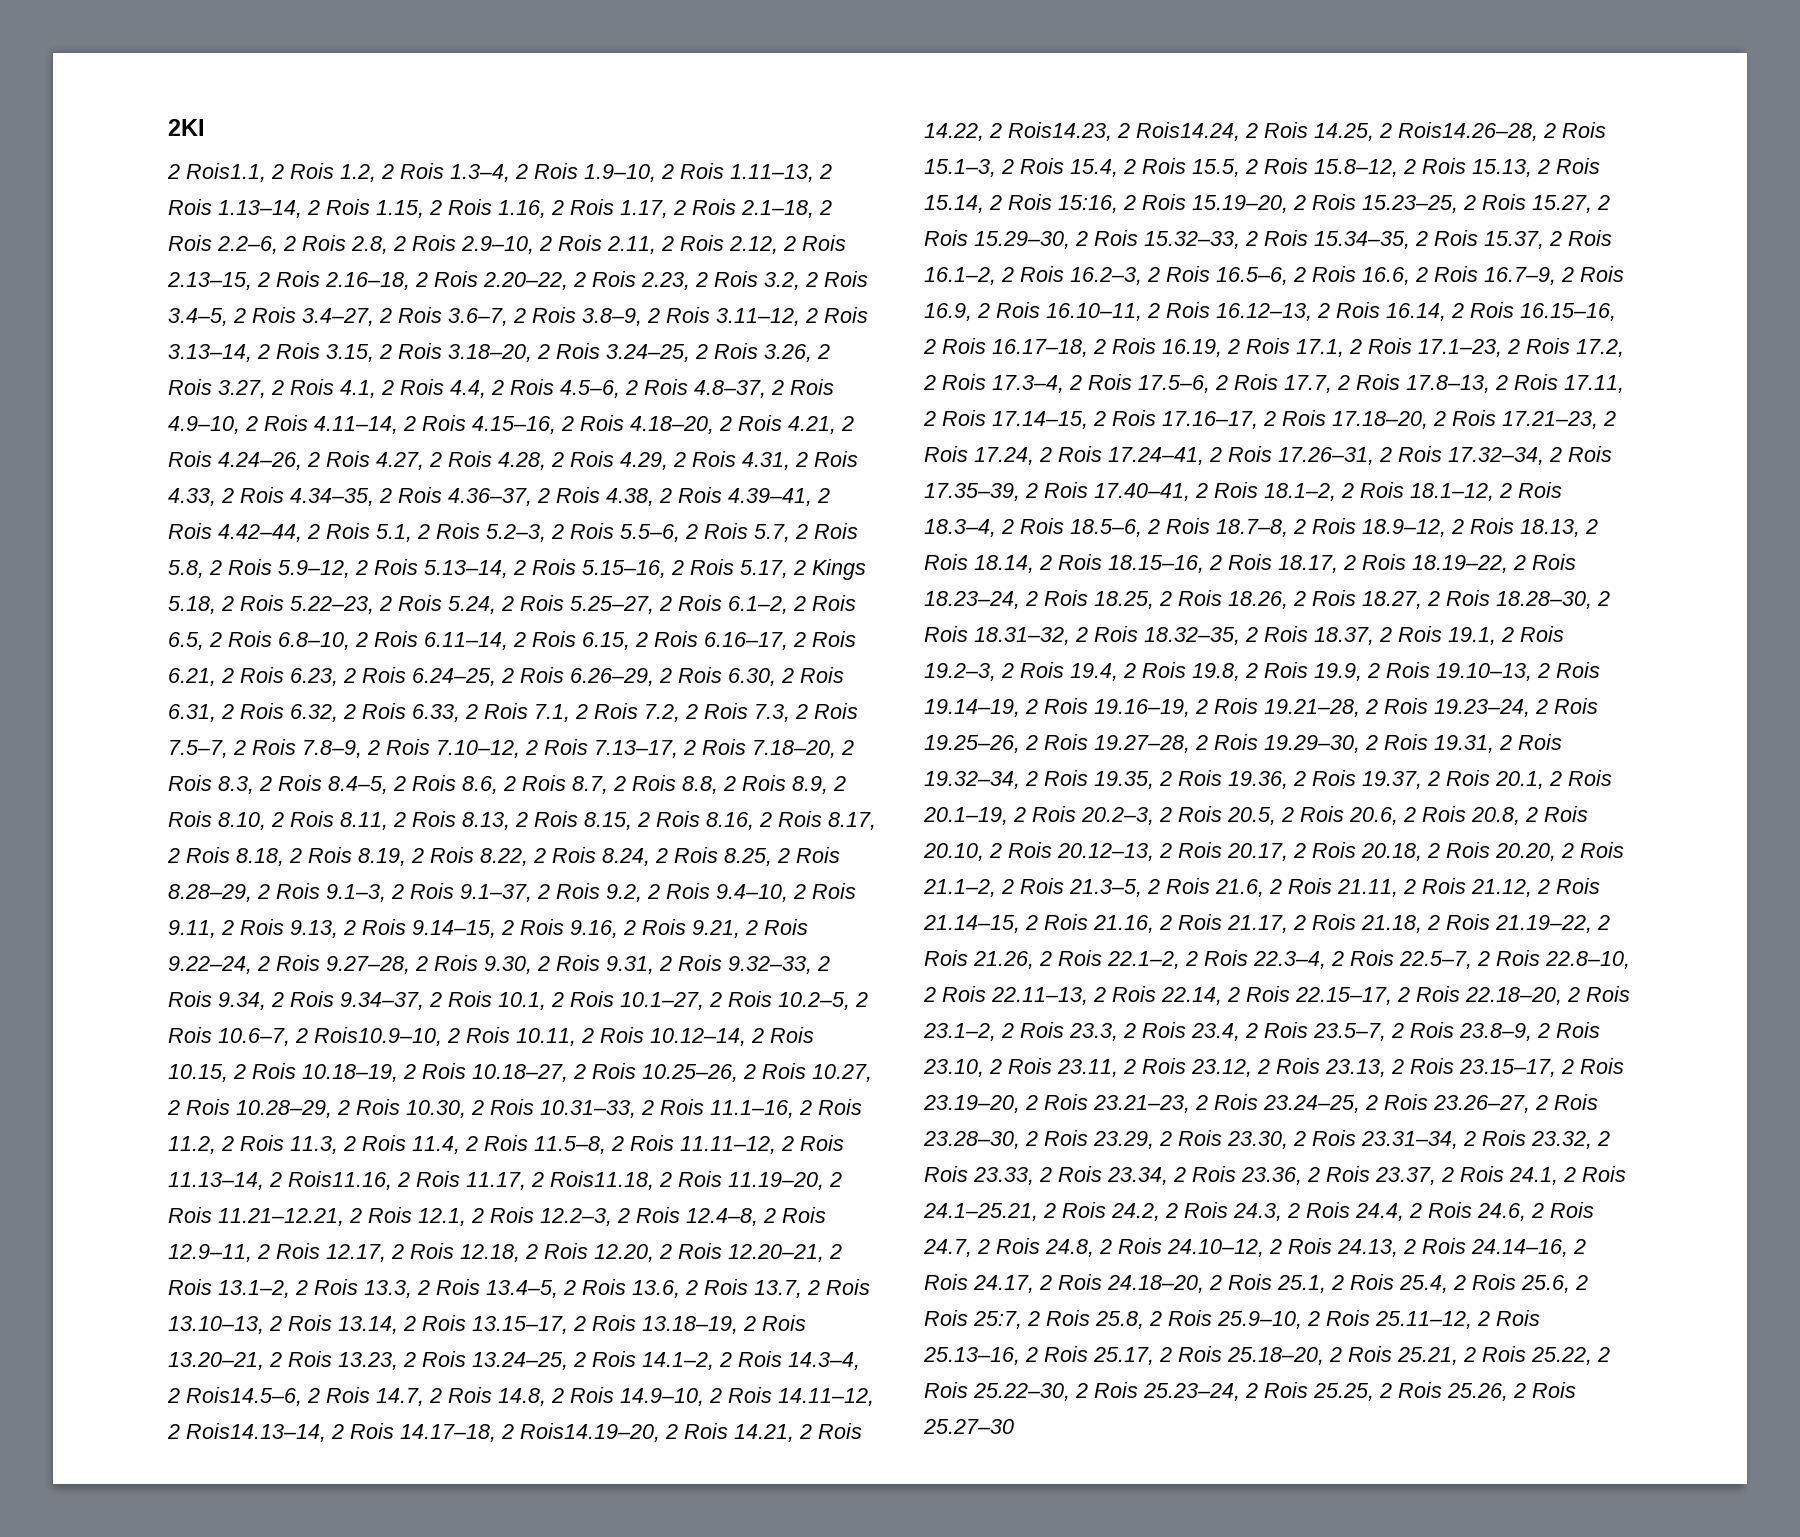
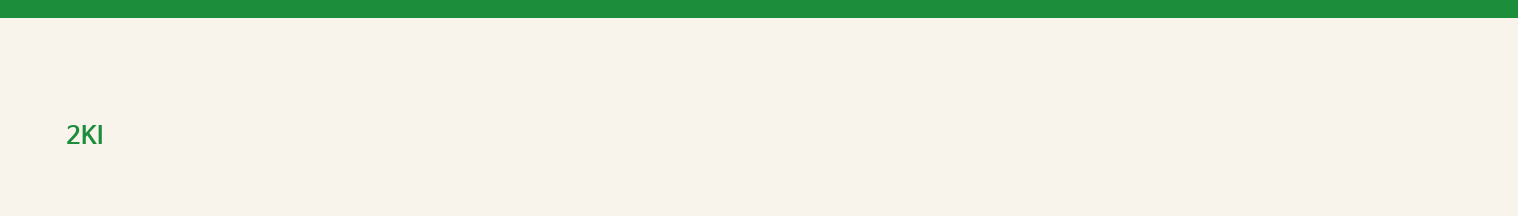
- 2 Rois1.1, 2 Rois 1.2, 2 Rois 1.3–4, 2 Rois 1.9–10, 2 Rois 1.11–13, 2 Rois 1.13–14, 2 Rois 1.15, 2 Rois 1.16, 2 Rois 1.17, 2 Rois 2.1–18, 2 Rois 2.2–6, 2 Rois 2.8, 2 Rois 2.9–10, 2 Rois 2.11, 2 Rois 2.12, 2 Rois 2.13–15, 2 Rois 2.16–18, 2 Rois 2.20–22, 2 Rois 2.23, 2 Rois 3.2, 2 Rois 3.4–5, 2 Rois 3.4–27, 2 Rois 3.6–7, 2 Rois 3.8–9, 2 Rois 3.11–12, 2 Rois 3.13–14, 2 Rois 3.15, 2 Rois 3.18–20, 2 Rois 3.24–25, 2 Rois 3.26, 2 Rois 3.27, 2 Rois 4.1, 2 Rois 4.4, 2 Rois 4.5–6, 2 Rois 4.8–37, 2 Rois 4.9–10, 2 Rois 4.11–14, 2 Rois 4.15–16, 2 Rois 4.18–20, 2 Rois 4.21, 2 Rois 4.24–26, 2 Rois 4.27, 2 Rois 4.28, 2 Rois 4.29, 2 Rois 4.31, 2 Rois 4.33, 2 Rois 4.34–35, 2 Rois 4.36–37, 2 Rois 4.38, 2 Rois 4.39–41, 2 Rois 4.42–44, 2 Rois 5.1, 2 Rois 5.2–3, 2 Rois 5.5–6, 2 Rois 5.7, 2 Rois 5.8, 2 Rois 5.9–12, 2 Rois 5.13–14, 2 Rois 5.15–16, 2 Rois 5.17, 2 Kings 5.18, 2 Rois 5.22–23, 2 Rois 5.24, 2 Rois 5.25–27, 2 Rois 6.1–2, 2 Rois 6.5, 2 Rois 6.8–10, 2 Rois 6.11–14, 2 Rois 6.15, 2 Rois 6.16–17, 2 Rois 6.21, 2 Rois 6.23, 2 Rois 6.24–25, 2 Rois 6.26–29, 2 Rois 6.30, 2 Rois 6.31, 2 Rois 6.32, 2 Rois 6.33, 2 Rois 7.1, 2 Rois 7.2, 2 Rois 7.3, 2 Rois 7.5–7, 2 Rois 7.8–9, 2 Rois 7.10–12, 2 Rois 7.13–17, 2 Rois 7.18–20, 2 Rois 8.3, 2 Rois 8.4–5, 2 Rois 8.6, 2 Rois 8.7, 2 Rois 8.8, 2 Rois 8.9, 2 Rois 8.10, 2 Rois 8.11, 2 Rois 8.13, 2 Rois 8.15, 2 Rois 8.16, 2 Rois 8.17, 2 Rois 8.18, 2 Rois 8.19, 2 Rois 8.22, 2 Rois 8.24, 2 Rois 8.25, 2 Rois 8.28–29, 2 Rois 9.1–3, 2 Rois 9.1–37, 2 Rois 9.2, 2 Rois 9.4–10, 2 Rois 9.11, 2 Rois 9.13, 2 Rois 9.14–15, 2 Rois 9.16, 2 Rois 9.21, 2 Rois 9.22–24, 2 Rois 9.27–28, 2 Rois 9.30, 2 Rois 9.31, 2 Rois 9.32–33, 2 Rois 9.34, 2 Rois 9.34–37, 2 Rois 10.1, 2 Rois 10.1–27, 2 Rois 10.2–5, 2 Rois 10.6–7, 2 Rois10.9–10, 2 Rois 10.11, 2 Rois 10.12–14, 2 Rois 10.15, 2 Rois 10.18–19, 2 Rois 10.18–27, 2 Rois 10.25–26, 2 Rois 10.27, 2 Rois 10.28–29, 2 Rois 10.30, 2 Rois 10.31–33, 2 Rois 11.1–16, 2 Rois 11.2, 2 Rois 11.3, 2 Rois 11.4, 2 Rois 11.5–8, 2 Rois 11.11–12, 2 Rois 11.13–14, 2 Rois11.16, 2 Rois 11.17, 2 Rois11.18, 2 Rois 11.19–20, 2 Rois 11.21–12.21, 2 Rois 12.1, 2 Rois 12.2–3, 2 Rois 12.4–8, 2 Rois 12.9–11, 2 Rois 12.17, 2 Rois 12.18, 2 Rois 12.20, 2 Rois 12.20–21, 2 Rois 13.1–2, 2 Rois 13.3, 2 Rois 13.4–5, 2 Rois 13.6, 2 Rois 13.7, 2 Rois 13.10–13, 2 Rois 13.14, 2 Rois 13.15–17, 2 Rois 13.18–19, 2 Rois 13.20–21, 2 Rois 13.23, 2 Rois 13.24–25, 2 Rois 14.1–2, 2 Rois 14.3–4, 2 Rois14.5–6, 2 Rois 14.7, 2 Rois 14.8, 2 Rois 14.9–10, 2 Rois 14.11–12, 2 Rois14.13–14, 2 Rois 14.17–18, 2 Rois14.19–20, 2 Rois 14.21, 2 Rois 14.22, 2 Rois14.23, 2 Rois14.24, 2 Rois 14.25, 2 Rois14.26–28, 2 Rois 15.1–3, 2 Rois 15.4, 2 Rois 15.5, 2 Rois 15.8–12, 2 Rois 15.13, 2 Rois 15.14, 2 Rois 15:16, 2 Rois 15.19–20, 2 Rois 15.23–25, 2 Rois 15.27, 2 Rois 15.29–30, 2 Rois 15.32–33, 2 Rois 15.34–35, 2 Rois 15.37, 2 Rois 16.1–2, 2 Rois 16.2–3, 2 Rois 16.5–6, 2 Rois 16.6, 2 Rois 16.7–9, 2 Rois 16.9, 2 Rois 16.10–11, 2 Rois 16.12–13, 2 Rois 16.14, 2 Rois 16.15–16, 2 Rois 16.17–18, 2 Rois 16.19, 2 Rois 17.1, 2 Rois 17.1–23, 2 Rois 17.2, 2 Rois 17.3–4, 2 Rois 17.5–6, 2 Rois 17.7, 2 Rois 17.8–13, 2 Rois 17.11, 2 Rois 17.14–15, 2 Rois 17.16–17, 2 Rois 17.18–20, 2 Rois 17.21–23, 2 Rois 17.24, 2 Rois 17.24–41, 2 Rois 17.26–31, 2 Rois 17.32–34, 2 Rois 17.35–39, 2 Rois 17.40–41, 2 Rois 18.1–2, 2 Rois 18.1–12, 2 Rois 18.3–4, 2 Rois 18.5–6, 2 Rois 18.7–8, 2 Rois 18.9–12, 2 Rois 18.13, 2 Rois 18.14, 2 Rois 18.15–16, 2 Rois 18.17, 2 Rois 18.19–22, 2 Rois 18.23–24, 2 Rois 18.25, 2 Rois 18.26, 2 Rois 18.27, 2 Rois 18.28–30, 2 Rois 18.31–32, 2 Rois 18.32–35, 2 Rois 18.37, 2 Rois 19.1, 2 Rois 19.2–3, 2 Rois 19.4, 2 Rois 19.8, 2 Rois 19.9, 2 Rois 19.10–13, 2 Rois 19.14–19, 2 Rois 19.16–19, 2 Rois 19.21–28, 2 Rois 19.23–24, 2 Rois 19.25–26, 2 Rois 19.27–28, 2 Rois 19.29–30, 2 Rois 19.31, 2 Rois 19.32–34, 2 Rois 19.35, 2 Rois 19.36, 2 Rois 19.37, 2 Rois 20.1, 2 Rois 20.1–19, 2 Rois 20.2–3, 2 Rois 20.5, 2 Rois 20.6, 2 Rois 20.8, 2 Rois 20.10, 2 Rois 20.12–13, 2 Rois 20.17, 2 Rois 20.18, 2 Rois 20.20, 2 Rois 21.1–2, 2 Rois 21.3–5, 2 Rois 21.6, 2 Rois 21.11, 2 Rois 21.12, 2 Rois 21.14–15, 2 Rois 21.16, 2 Rois 21.17, 2 Rois 21.18, 2 Rois 21.19–22, 2 Rois 21.26, 2 Rois 22.1–2, 2 Rois 22.3–4, 2 Rois 22.5–7, 2 Rois 22.8–10, 2 Rois 22.11–13, 2 Rois 22.14, 2 Rois 22.15–17, 2 Rois 22.18–20, 2 Rois 23.1–2, 2 Rois 23.3, 2 Rois 23.4, 2 Rois 23.5–7, 2 Rois 23.8–9, 2 Rois 23.10, 2 Rois 23.11, 2 Rois 23.12, 2 Rois 23.13, 2 Rois 23.15–17, 2 Rois 23.19–20, 2 Rois 23.21–23, 2 Rois 23.24–25, 2 Rois 23.26–27, 2 Rois 23.28–30, 2 Rois 23.29, 2 Rois 23.30, 2 Rois 23.31–34, 2 Rois 23.32, 2 Rois 23.33, 2 Rois 23.34, 2 Rois 23.36, 2 Rois 23.37, 2 Rois 24.1, 2 Rois 24.1–25.21, 2 Rois 24.2, 2 Rois 24.3, 2 Rois 24.4, 2 Rois 24.6, 2 Rois 24.7, 2 Rois 24.8, 2 Rois 24.10–12, 2 Rois 24.13, 2 Rois 24.14–16, 2 Rois 24.17, 2 Rois 24.18–20, 2 Rois 25.1, 2 Rois 25.4, 2 Rois 25.6, 2 Rois 25:7, 2 Rois 25.8, 2 Rois 25.9–10, 2 Rois 25.11–12, 2 Rois 25.13–16, 2 Rois 25.17, 2 Rois 25.18–20, 2 Rois 25.21, 2 Rois 25.22, 2 Rois 25.22–30, 2 Rois 25.23–24, 2 Rois 25.25, 2 Rois 25.26, 2 Rois 25.27–30

